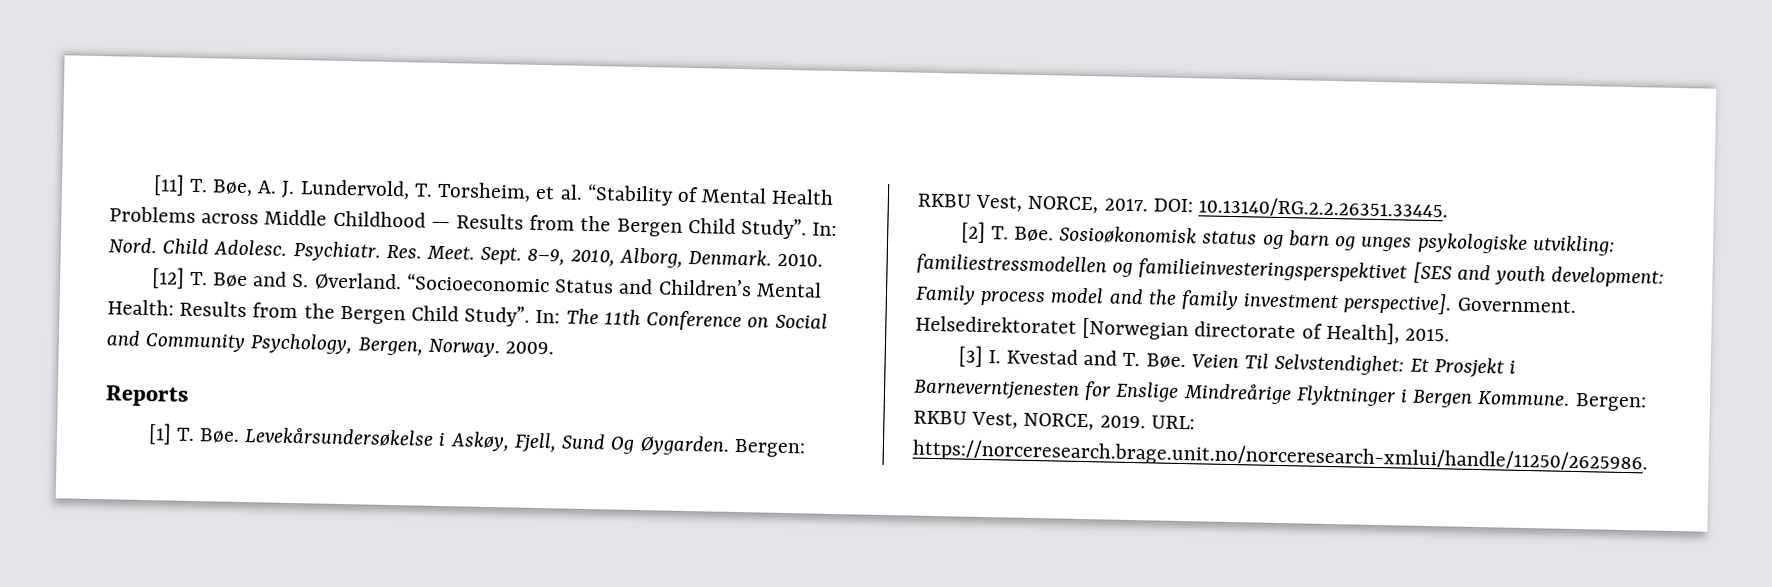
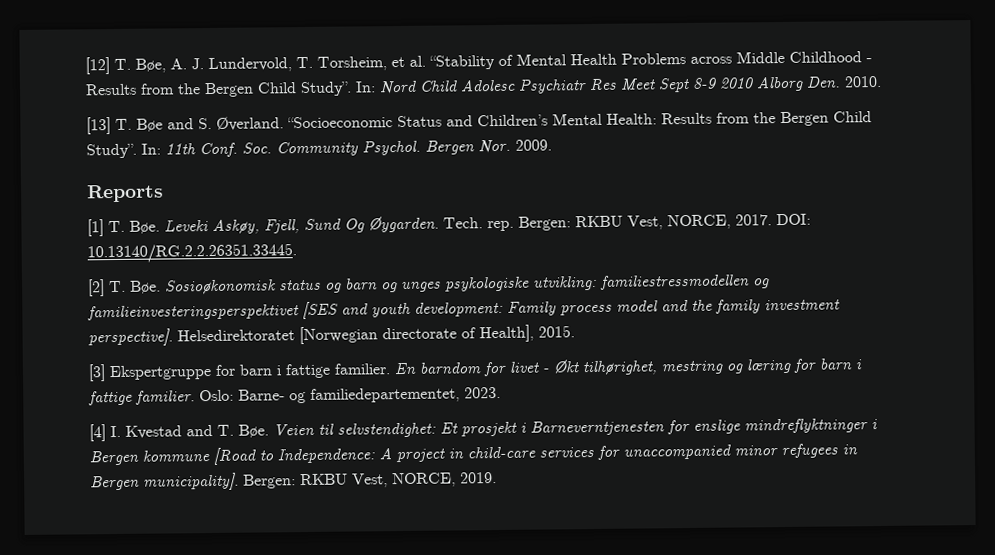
- [11] T. Bøe, A. J. Lundervold, T. Torsheim, et al. “Stability of Mental Health Problems across Middle Childhood — Results from the Bergen Child Study”. In: Nord. Child Adolesc. Psychiatr. Res. Meet. Sept. 8–9, 2010, Alborg, Denmark. 2010.
+ [12] T. Bøe, A. J. Lundervold, T. Torsheim, et al. “Stability of Mental Health Problems across Middle Childhood - Results from the Bergen Child Study”. In: Nord Child Adolesc Psychiatr Res Meet Sept 8-9 2010 Alborg Den. 2010.
- [12] T. Bøe and S. Øverland.
+ [13] T. Bøe and S. Øverland.
- In: The 11th Conference on Social and Community Psychology, Bergen, Norway. 2009.
+ In: 11th Conf. Soc. Community Psychol. Bergen Nor. 2009.
- [1] T. Bøe. Levekårsundersøkelse i Askøy, Fjell, Sund Og Øygarden.
+ [1] T. Bøe. Leveki Askøy, Fjell, Sund Og Øygarden.
+ Tech. rep.
- Government.
- [3] I. Kvestad and T. Bøe. Veien Til Selvstendighet: Et Prosjekt i Barneverntjenesten for Enslige Mindreårige Flyktninger i Bergen Kommune.
+ [3] Ekspertgruppe for barn i fattige familier. En barndom for livet - Økt tilhørighet, mestring og læring for barn i fattige familier. Oslo: Barne- og familiedepartementet, 2023.
+ [4] I. Kvestad and T. Bøe. Veien til selvstendighet: Et prosjekt i Barneverntjenesten for enslige mindreflyktninger i Bergen kommune [Road to Independence: A project in child-care services for unaccompanied minor refugees in Bergen municipality].
- URL: https://norceresearch.brage.unit.no/norceresearch-xmlui/handle/11250/2625986.

